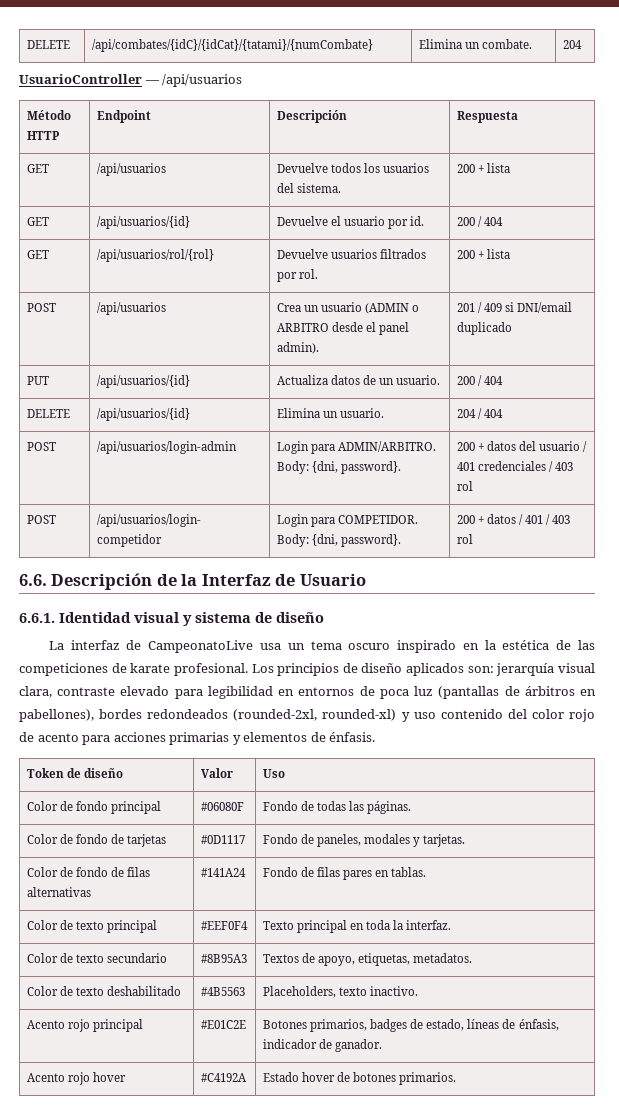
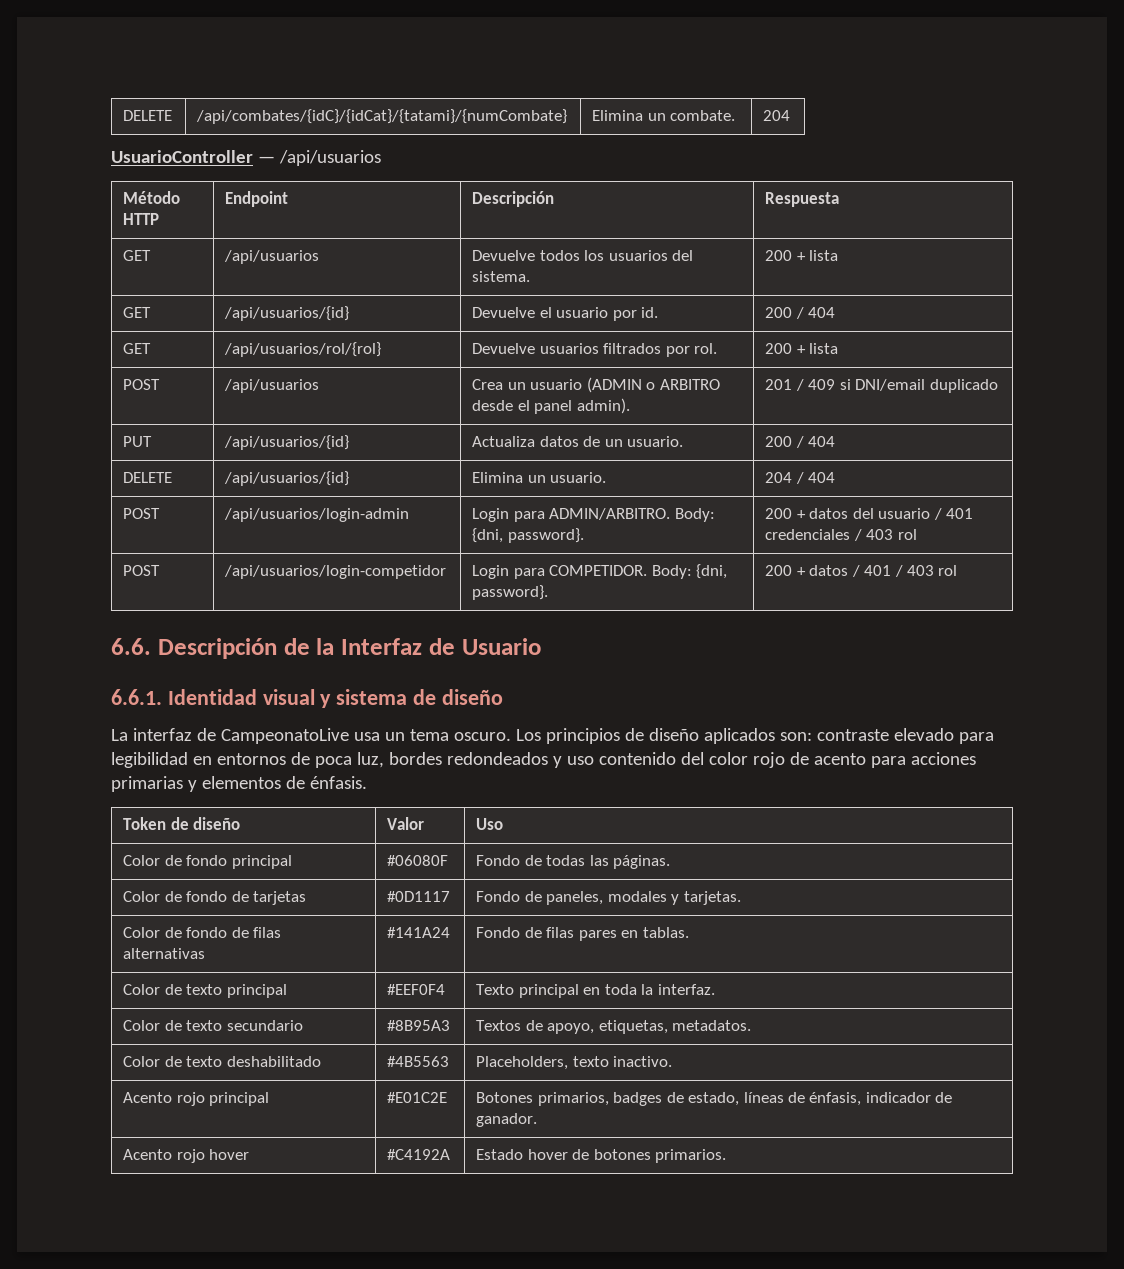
- La interfaz de CampeonatoLive usa un tema oscuro inspirado en la estética de las competiciones de karate profesional.
+ La interfaz de CampeonatoLive usa un tema oscuro.
- Los principios de diseño aplicados son: jerarquía visual clara, contraste elevado para legibilidad en entornos de poca luz (pantallas de árbitros en pabellones), bordes redondeados (rounded-2xl, rounded-xl) y uso contenido del color rojo de acento para acciones primarias y elementos de énfasis.
+ Los principios de diseño aplicados son: contraste elevado para legibilidad en entornos de poca luz, bordes redondeados y uso contenido del color rojo de acento para acciones primarias y elementos de énfasis.

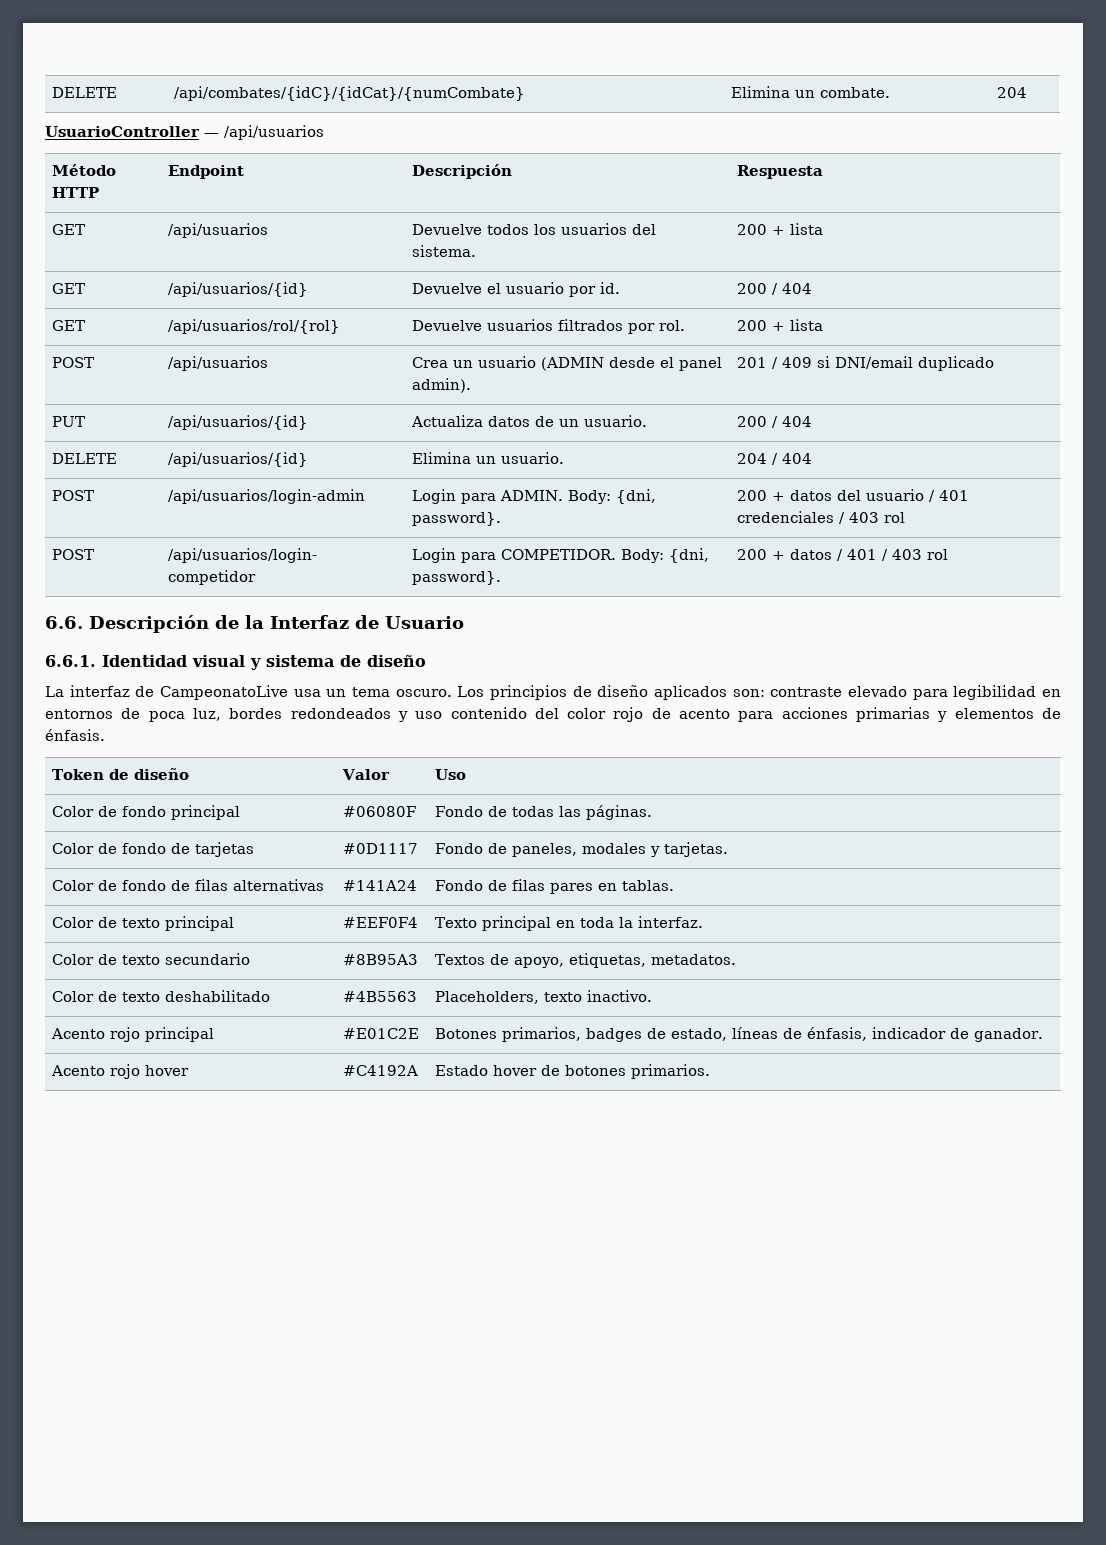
- DELETE | /api/combates/{idC}/{idCat}/{tatami}/{numCombate} | Elimina un combate. | 204
+ DELETE | /api/combates/{idC}/{idCat}/{numCombate} | Elimina un combate. | 204
- POST | /api/usuarios | Crea un usuario (ADMIN o ARBITRO desde el panel admin). | 201 / 409 si DNI/email duplicado
+ POST | /api/usuarios | Crea un usuario (ADMIN desde el panel admin). | 201 / 409 si DNI/email duplicado
- POST | /api/usuarios/login-admin | Login para ADMIN/ARBITRO. Body: {dni, password}. | 200 + datos del usuario / 401 credenciales / 403 rol
+ POST | /api/usuarios/login-admin | Login para ADMIN. Body: {dni, password}. | 200 + datos del usuario / 401 credenciales / 403 rol

